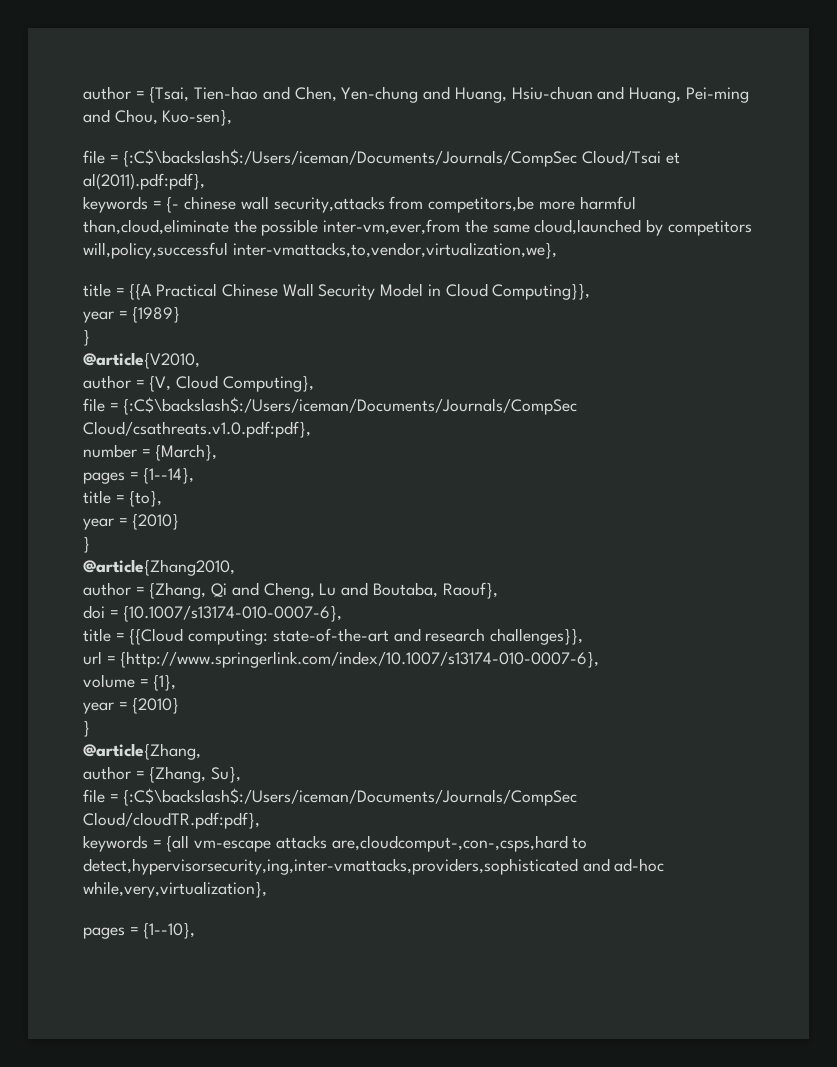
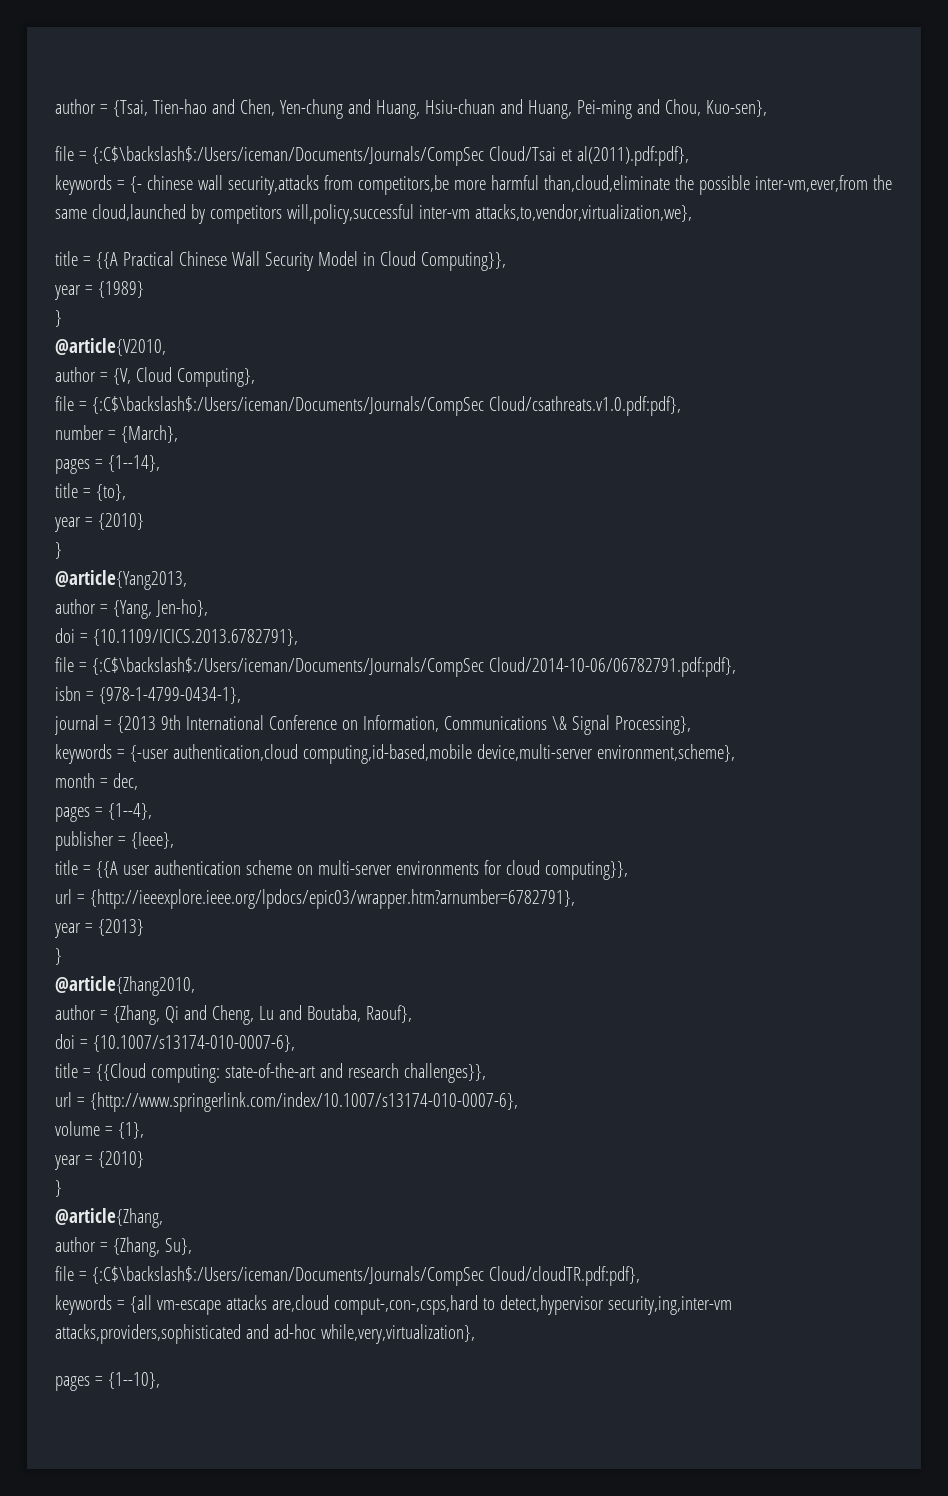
- keywords = {- chinese wall security,attacks from competitors,be more harmful than,cloud,eliminate the possible inter-vm,ever,from the same cloud,launched by competitors will,policy,successful inter-vmattacks,to,vendor,virtualization,we},
+ keywords = {- chinese wall security,attacks from competitors,be more harmful than,cloud,eliminate the possible inter-vm,ever,from the same cloud,launched by competitors will,policy,successful inter-vm attacks,to,vendor,virtualization,we},
+ @article{Yang2013,
+ author = {Yang, Jen-ho},
+ doi = {10.1109/ICICS.2013.6782791},
+ file = {:C$\backslash$:/Users/iceman/Documents/Journals/CompSec Cloud/2014-10-06/06782791.pdf:pdf},
+ isbn = {978-1-4799-0434-1},
+ journal = {2013 9th International Conference on Information, Communications \& Signal Processing},
+ keywords = {-user authentication,cloud computing,id-based,mobile device,multi-server environment,scheme},
+ month = dec,
+ pages = {1--4},
+ publisher = {Ieee},
+ title = {{A user authentication scheme on multi-server environments for cloud computing}},
+ url = {http://ieeexplore.ieee.org/lpdocs/epic03/wrapper.htm?arnumber=6782791},
+ year = {2013}
+ }
- keywords = {all vm-escape attacks are,cloudcomput-,con-,csps,hard to detect,hypervisorsecurity,ing,inter-vmattacks,providers,sophisticated and ad-hoc while,very,virtualization},
+ keywords = {all vm-escape attacks are,cloud comput-,con-,csps,hard to detect,hypervisor security,ing,inter-vm attacks,providers,sophisticated and ad-hoc while,very,virtualization},

